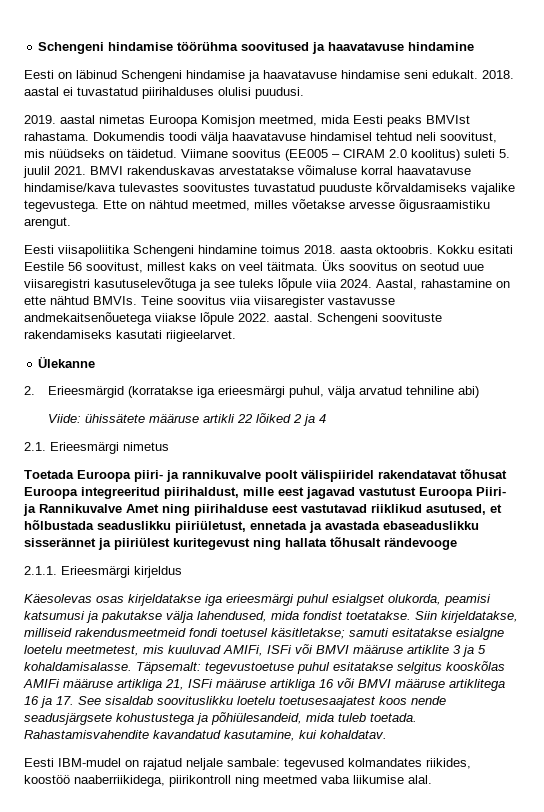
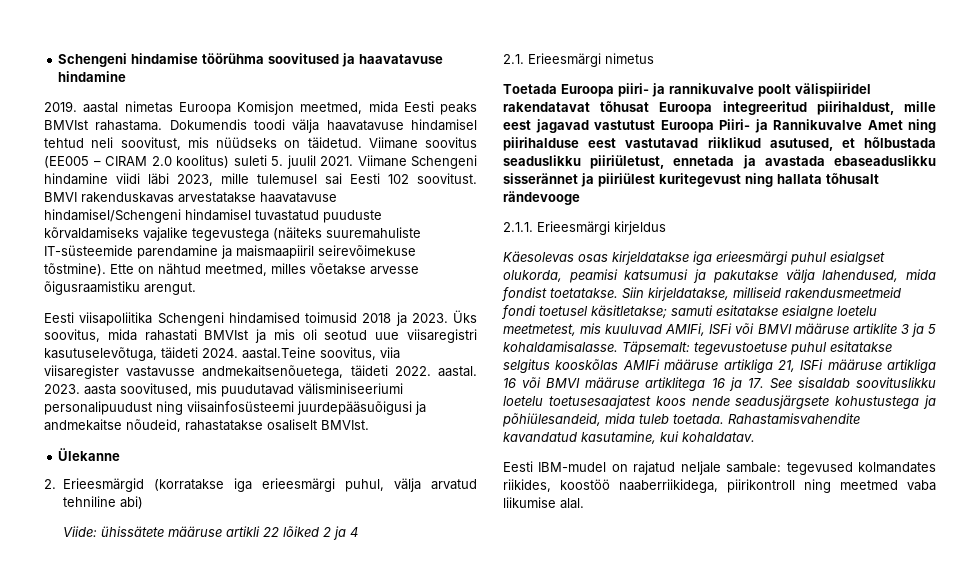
- Eesti on läbinud Schengeni hindamise ja haavatavuse hindamise seni edukalt. 2018. aastal ei tuvastatud piirihalduses olulisi puudusi.
- BMVI rakenduskavas arvestatakse võimaluse korral haavatavuse hindamise/kava tulevastes soovitustes tuvastatud puuduste kõrvaldamiseks vajalike tegevustega.
+ Viimane Schengeni hindamine viidi läbi 2023, mille tulemusel sai Eesti 102 soovitust. BMVI rakenduskavas arvestatakse haavatavuse hindamisel/Schengeni hindamisel tuvastatud puuduste kõrvaldamiseks vajalike tegevustega (näiteks suuremahuliste IT-süsteemide parendamine ja maismaapiiril seirevõimekuse tõstmine).
- Eesti viisapoliitika Schengeni hindamine toimus 2018. aasta oktoobris. Kokku esitati Eestile 56 soovitust, millest kaks on veel täitmata. Üks soovitus on seotud uue viisaregistri kasutuselevõtuga ja see tuleks lõpule viia 2024. Aastal, rahastamine on ette nähtud BMVIs. Teine soovitus viia viisaregister vastavusse andmekaitsenõuetega viiakse lõpule 2022. aastal. Schengeni soovituste rakendamiseks kasutati riigieelarvet.
+ Eesti viisapoliitika Schengeni hindamised toimusid 2018 ja 2023. Üks soovitus, mida rahastati BMVIst ja mis oli seotud uue viisaregistri kasutuselevõtuga, täideti 2024. aastal.Teine soovitus, viia viisaregister vastavusse andmekaitsenõuetega, täideti 2022. aastal. 2023. aasta soovitused, mis puudutavad välisminiseeriumi personalipuudust ning viisainfosüsteemi juurdepääsuõigusi ja andmekaitse nõudeid, rahastatakse osaliselt BMVIst.

